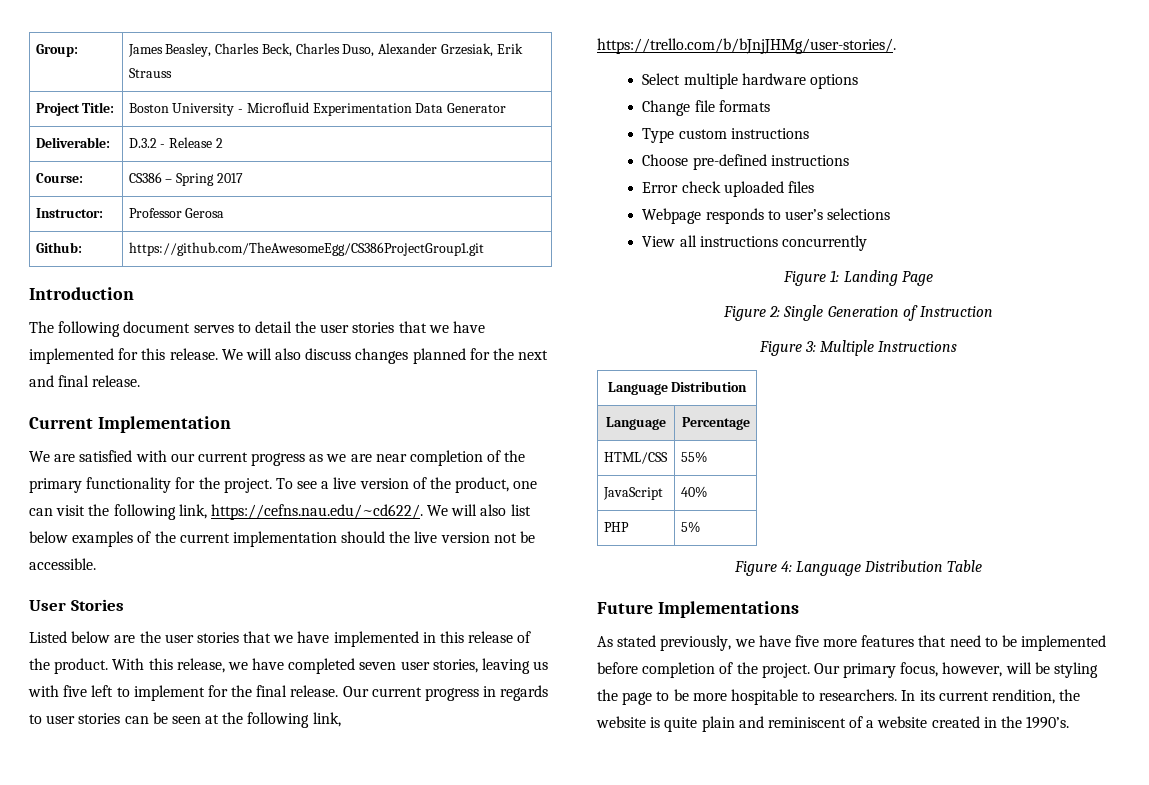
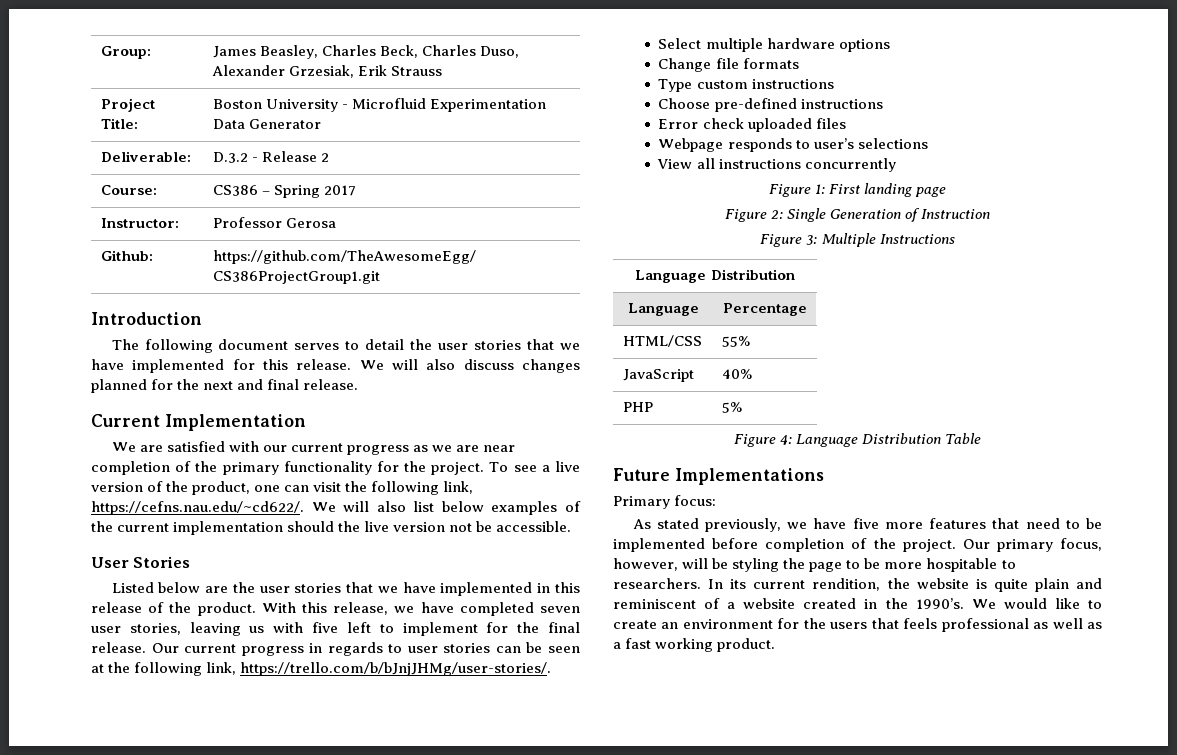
- Figure 1: Landing Page
+ Figure 1: First landing page
+ Primary focus:
+ We would like to create an environment for the users that feels professional as well as a fast working product.

